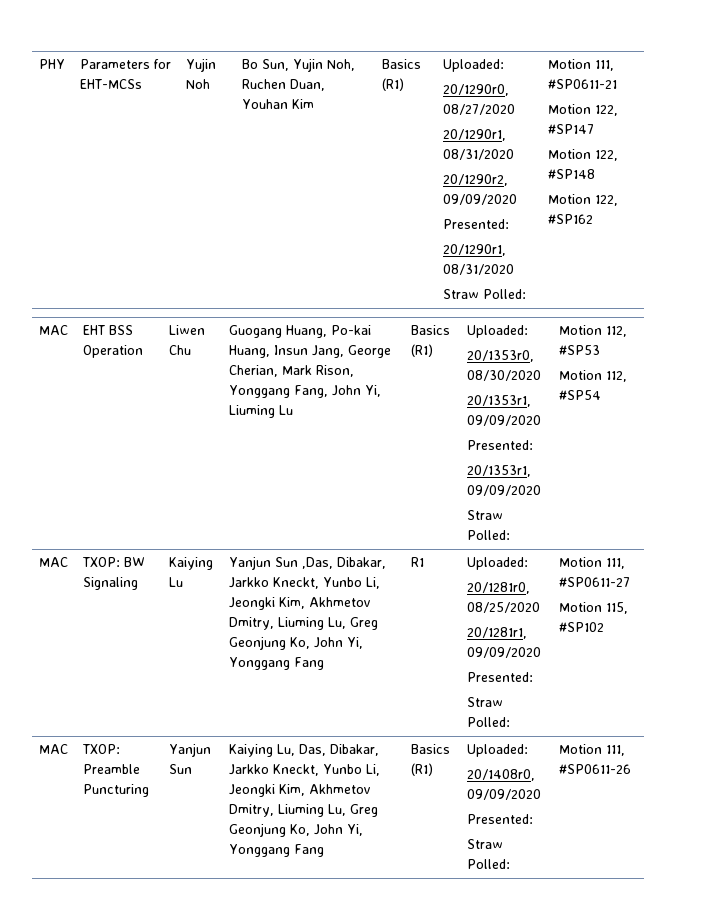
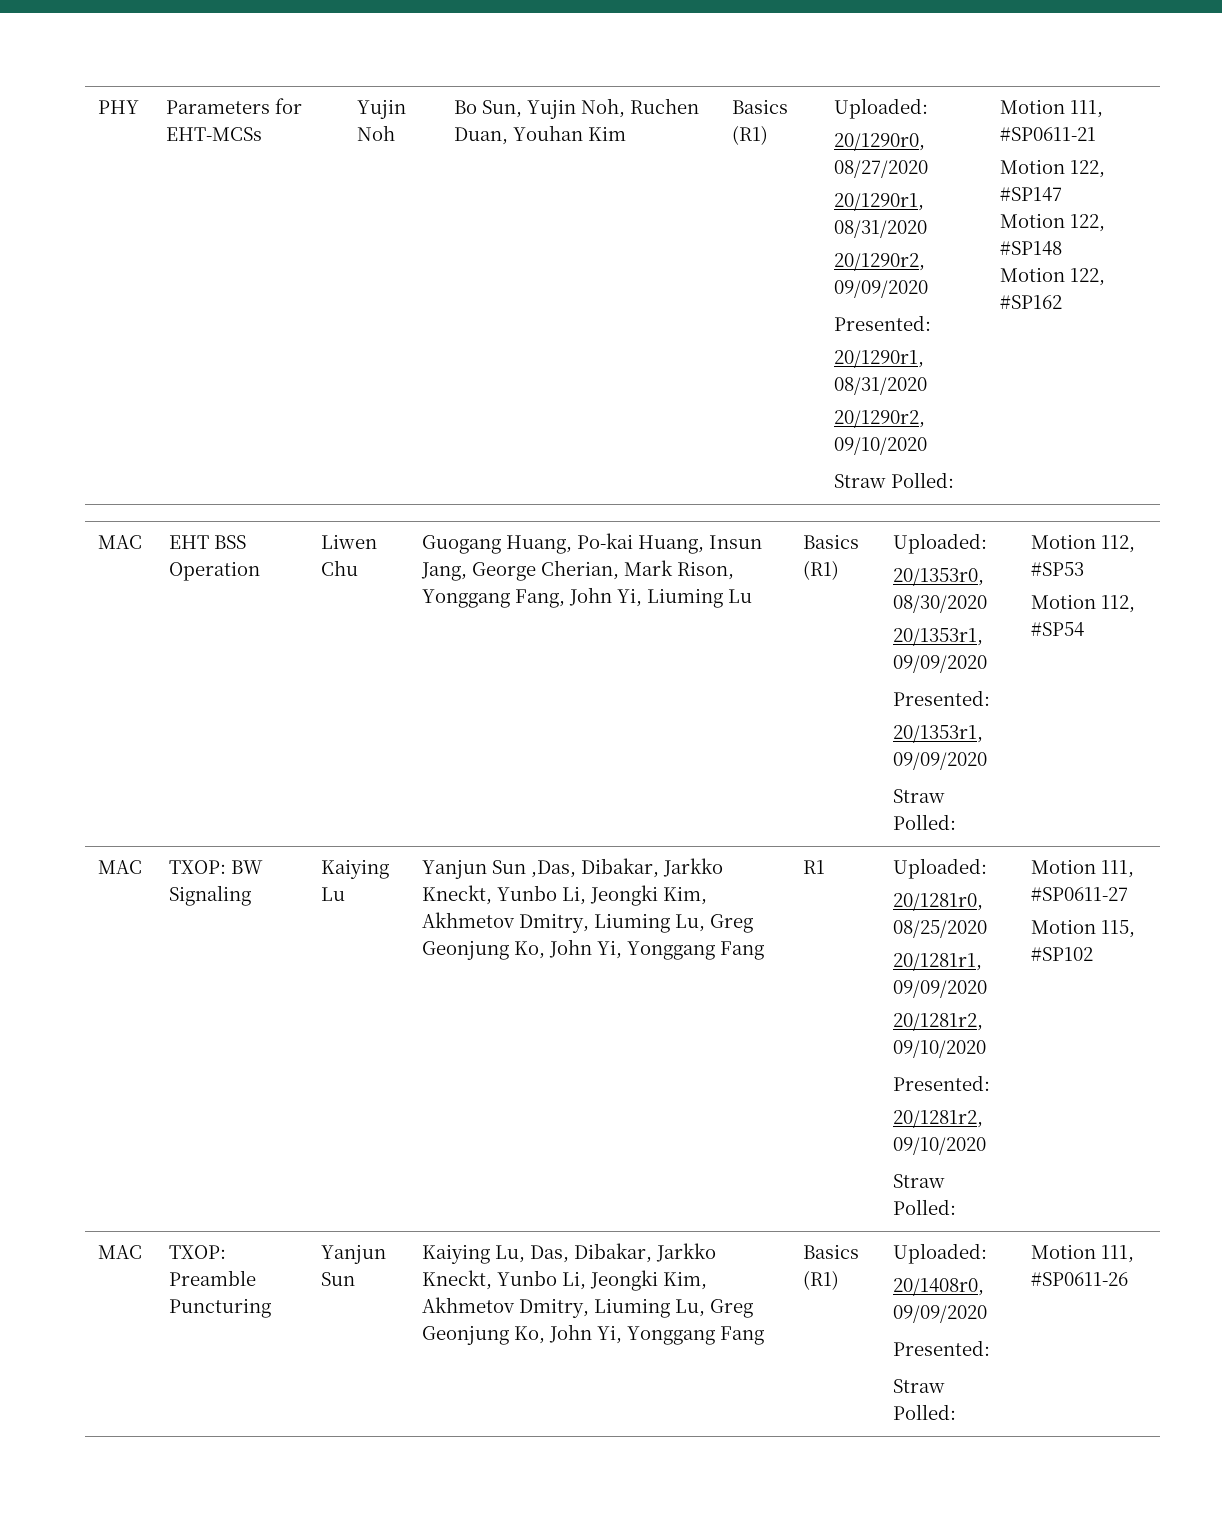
+ 20/1290r2, 09/10/2020
  20/1281r1, 09/09/2020
+ 20/1281r2, 09/10/2020
  Presented:
+ 20/1281r2, 09/10/2020

